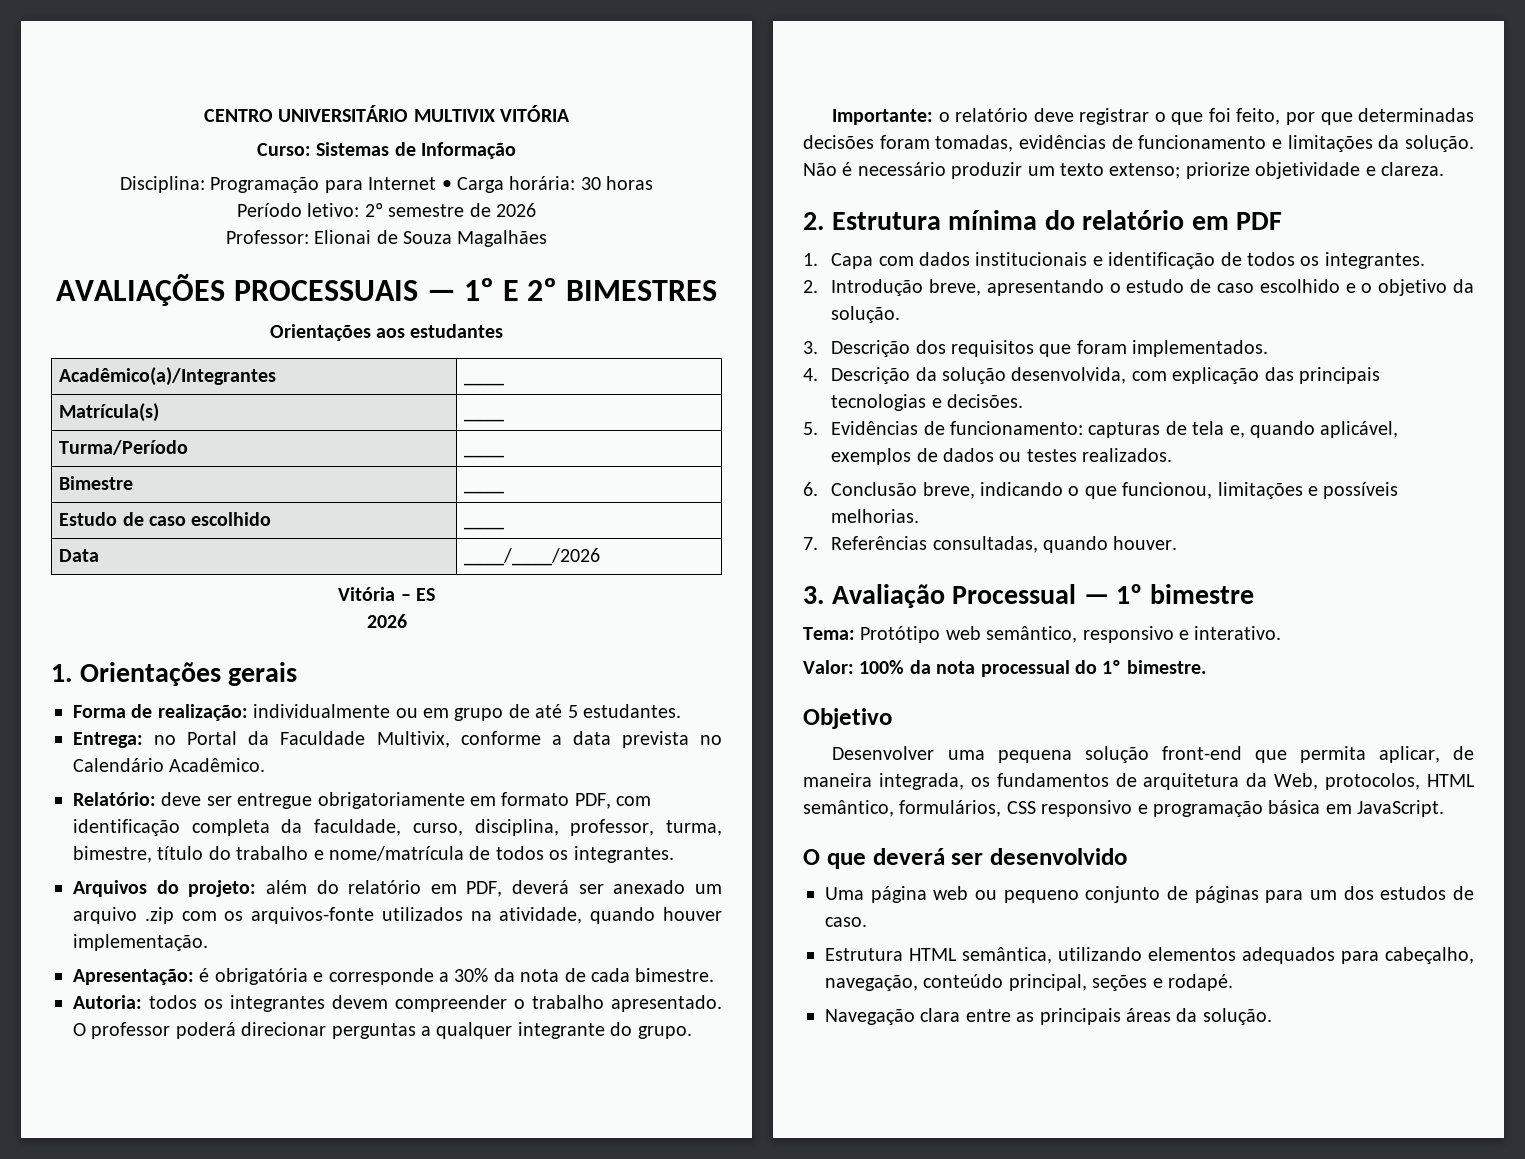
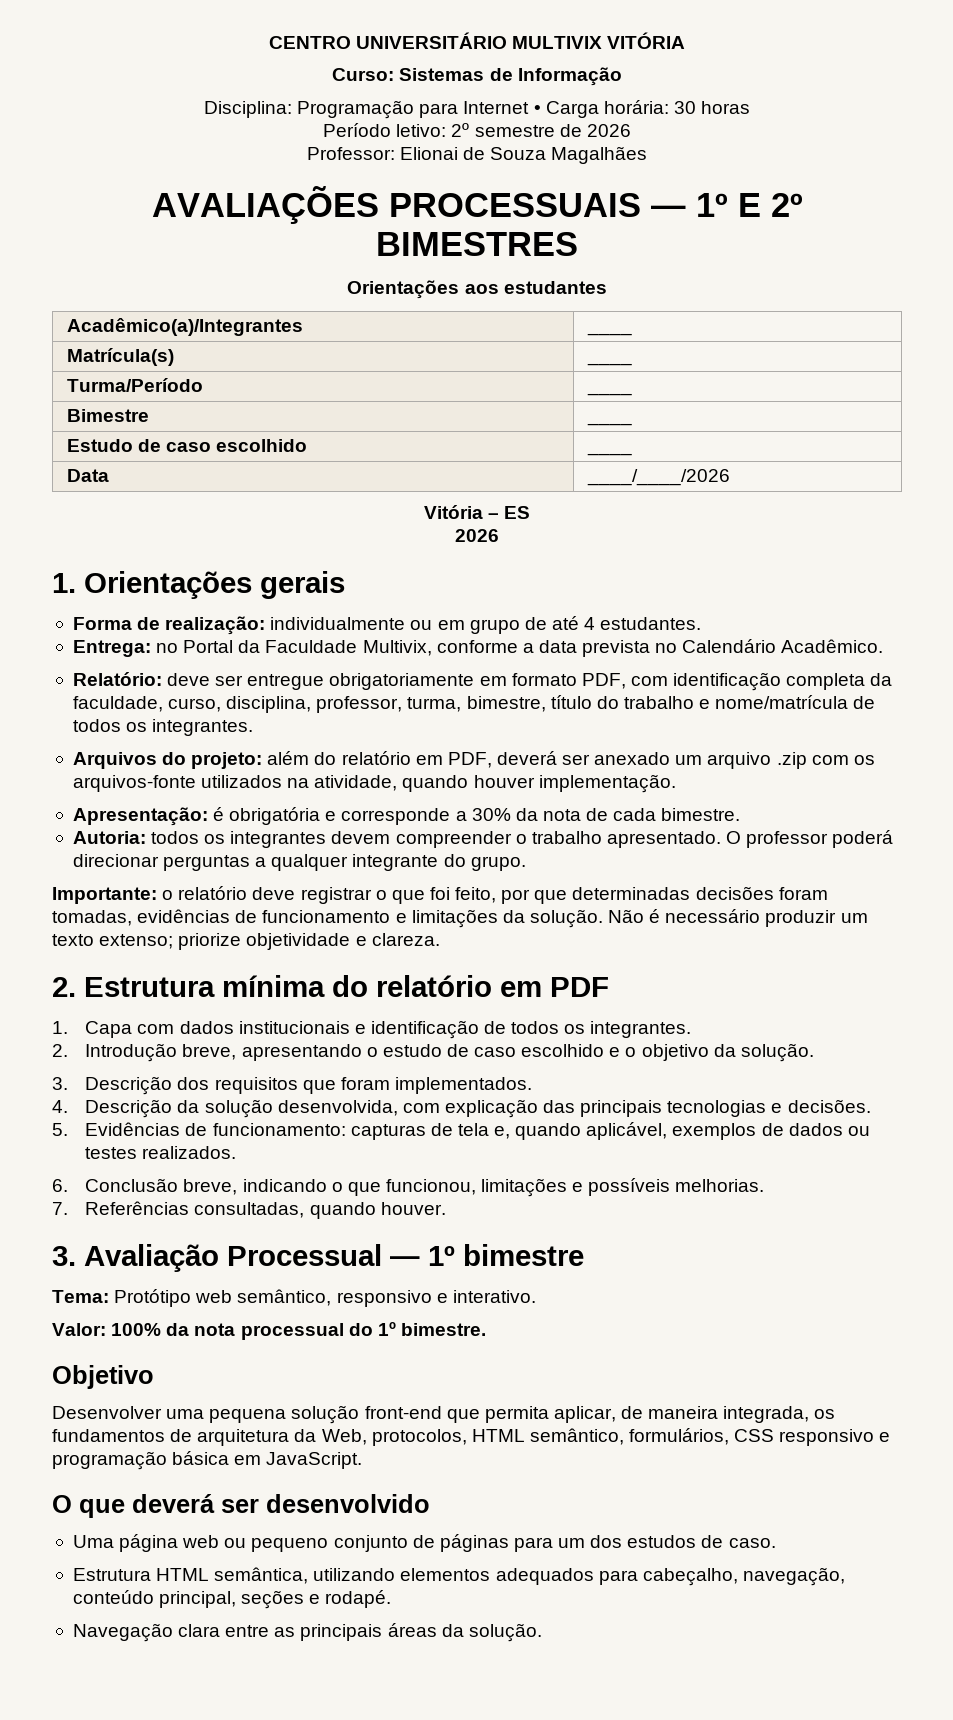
- Forma de realização: individualmente ou em grupo de até 5 estudantes.
+ Forma de realização: individualmente ou em grupo de até 4 estudantes.

